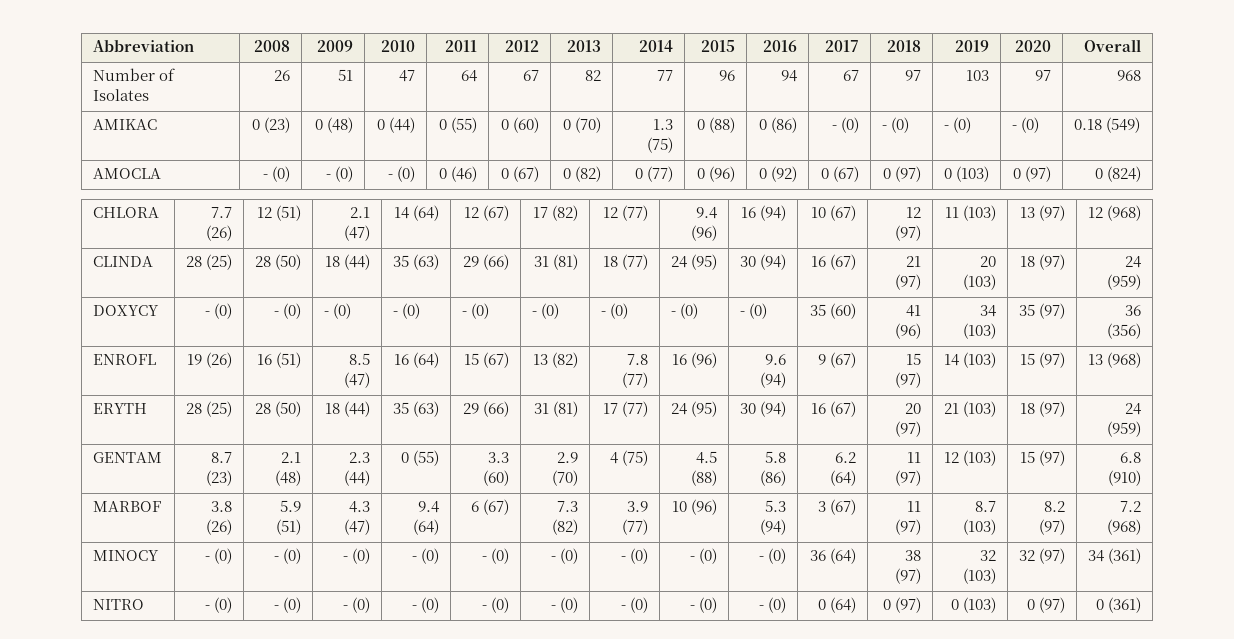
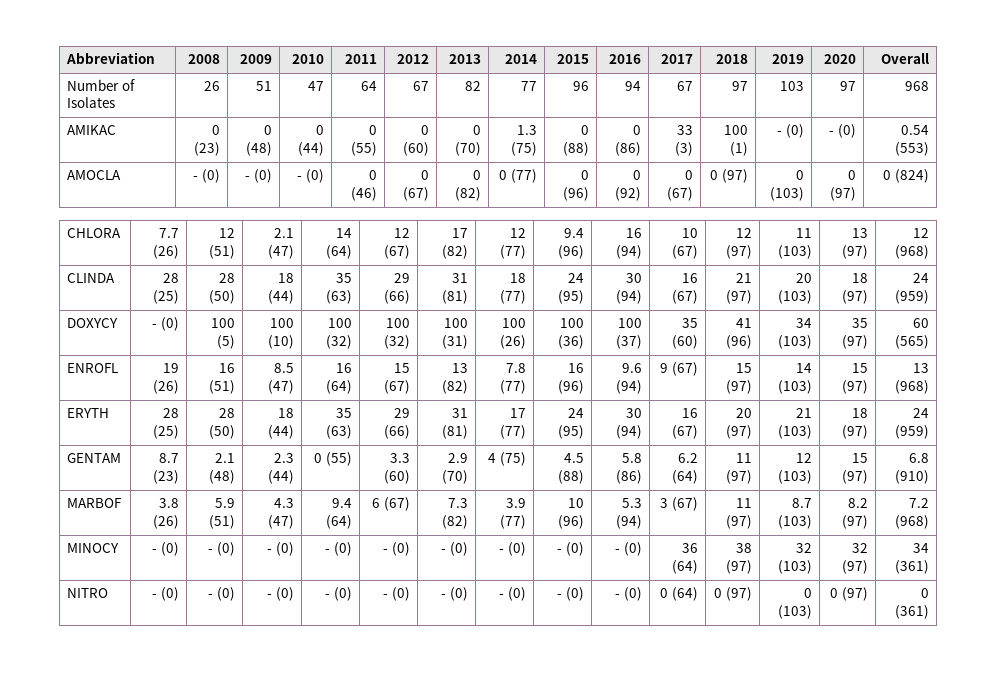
- AMIKAC | 0 (23) | 0 (48) | 0 (44) | 0 (55) | 0 (60) | 0 (70) | 1.3 (75) | 0 (88) | 0 (86) | - (0) | - (0) | - (0) | - (0) | 0.18 (549)
+ AMIKAC | 0 (23) | 0 (48) | 0 (44) | 0 (55) | 0 (60) | 0 (70) | 1.3 (75) | 0 (88) | 0 (86) | 33 (3) | 100 (1) | - (0) | - (0) | 0.54 (553)
- DOXYCY | - (0) | - (0) | - (0) | - (0) | - (0) | - (0) | - (0) | - (0) | - (0) | 35 (60) | 41 (96) | 34 (103) | 35 (97) | 36 (356)
+ DOXYCY | - (0) | 100 (5) | 100 (10) | 100 (32) | 100 (32) | 100 (31) | 100 (26) | 100 (36) | 100 (37) | 35 (60) | 41 (96) | 34 (103) | 35 (97) | 60 (565)

